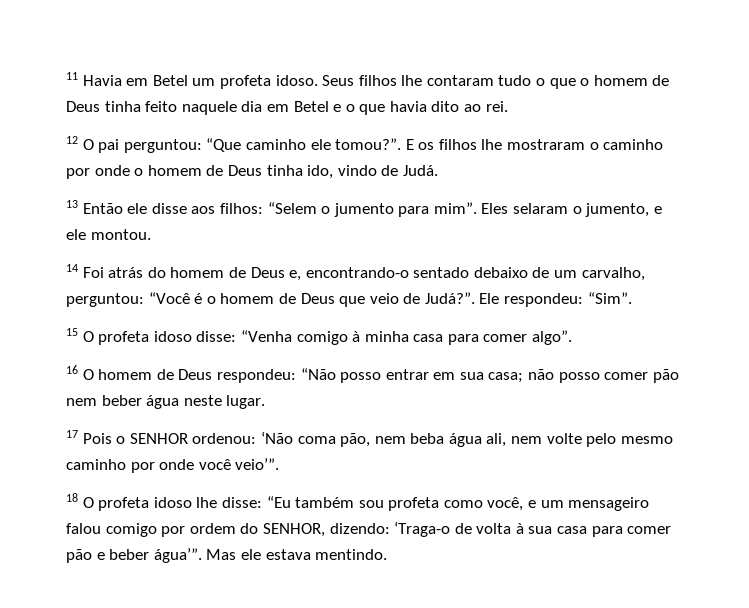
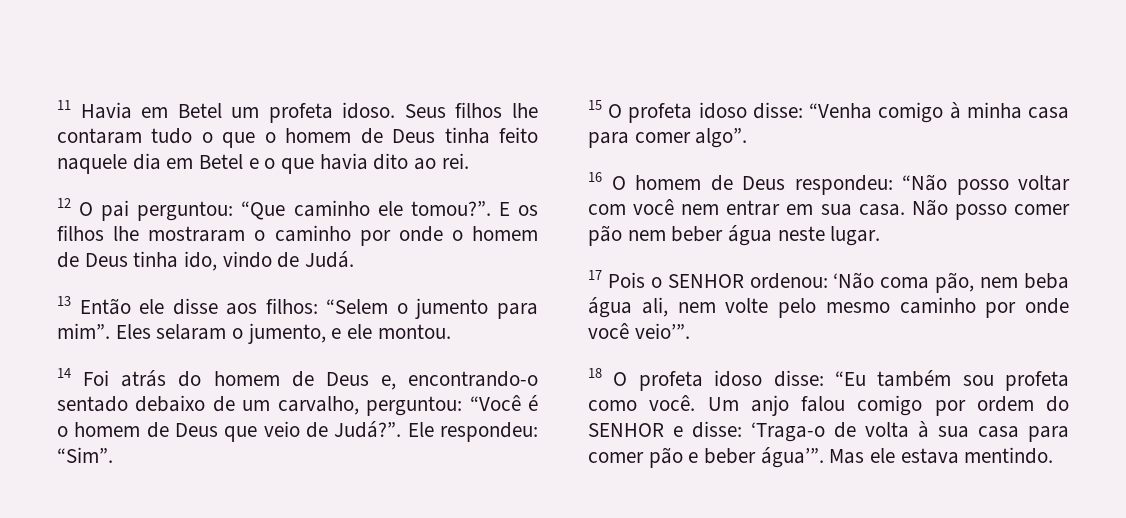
- 16 O homem de Deus respondeu: “Não posso entrar em sua casa; não posso comer pão nem beber água neste lugar.
+ 16 O homem de Deus respondeu: “Não posso voltar com você nem entrar em sua casa. Não posso comer pão nem beber água neste lugar.
- 18 O profeta idoso lhe disse: “Eu também sou profeta como você, e um mensageiro falou comigo por ordem do SENHOR, dizendo: ‘Traga-o de volta à sua casa para comer pão e beber água’”.
+ 18 O profeta idoso disse: “Eu também sou profeta como você. Um anjo falou comigo por ordem do SENHOR e disse: ‘Traga-o de volta à sua casa para comer pão e beber água’”.

